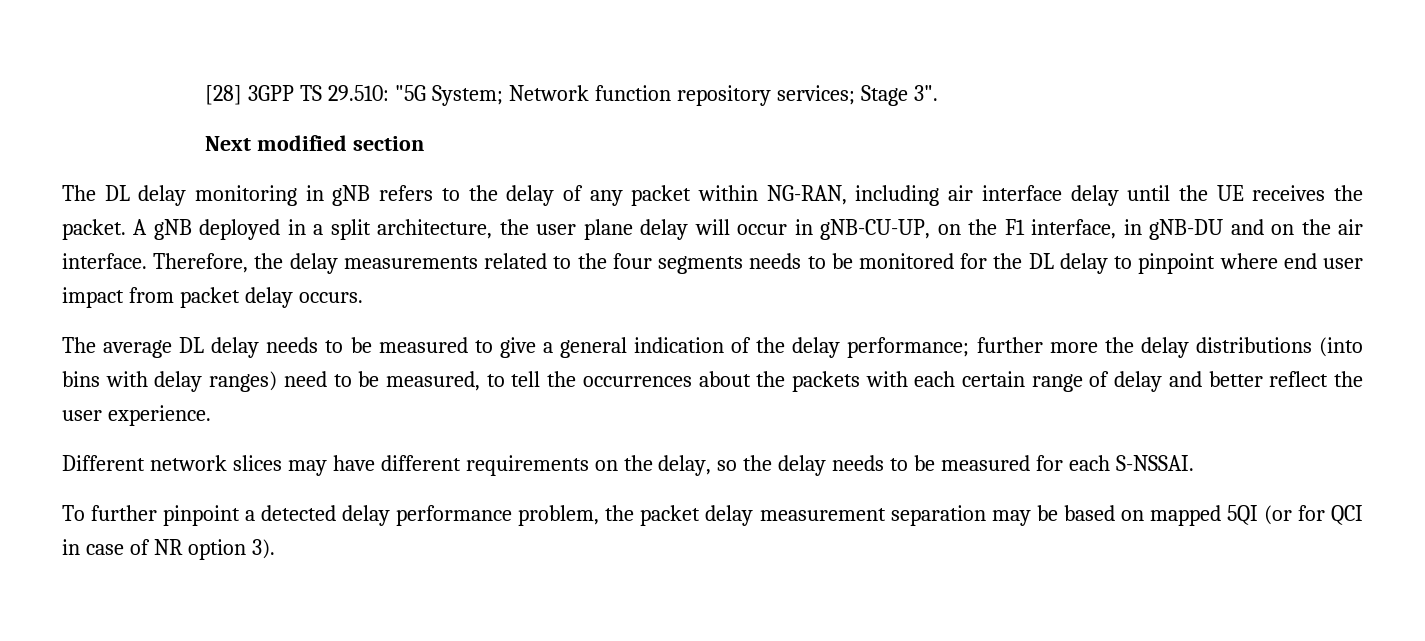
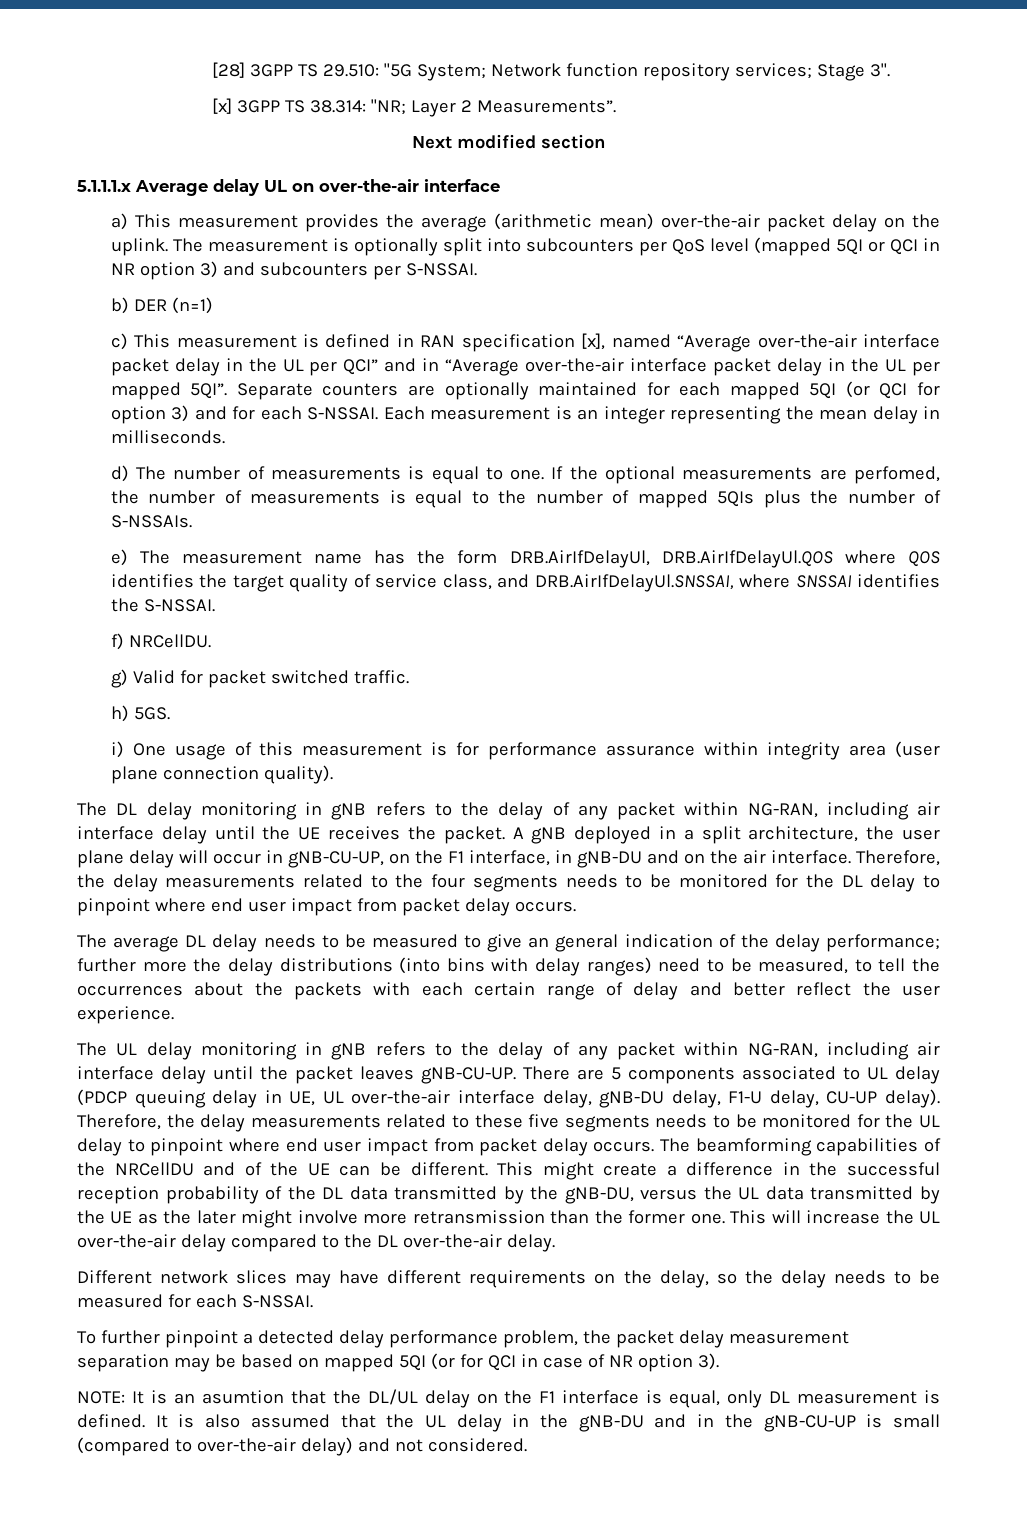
+ [x] 3GPP TS 38.314: "NR; Layer 2 Measurements”.
  Next modified section
+ 5.1.1.1.x Average delay UL on over-the-air interface
+ a) This measurement provides the average (arithmetic mean) over-the-air packet delay on the uplink. The measurement is optionally split into subcounters per QoS level (mapped 5QI or QCI in NR option 3) and subcounters per S-NSSAI.
+ b) DER (n=1)
+ c) This measurement is defined in RAN specification [x], named “Average over-the-air interface packet delay in the UL per QCI” and in “Average over-the-air interface packet delay in the UL per mapped 5QI”. Separate counters are optionally maintained for each mapped 5QI (or QCI for option 3) and for each S-NSSAI. Each measurement is an integer representing the mean delay in milliseconds.
+ d) The number of measurements is equal to one. If the optional measurements are perfomed, the number of measurements is equal to the number of mapped 5QIs plus the number of S-NSSAIs.
+ e) The measurement name has the form DRB.AirIfDelayUl, DRB.AirIfDelayUl.QOS where QOS identifies the target quality of service class, and DRB.AirIfDelayUl.SNSSAI, where SNSSAI identifies the S-NSSAI.
+ f) NRCellDU.
+ g) Valid for packet switched traffic.
+ h) 5GS.
+ i) One usage of this measurement is for performance assurance within integrity area (user plane connection quality).
- The average DL delay needs to be measured to give a general indication of the delay performance; further more the delay distributions (into bins with delay ranges) need to be measured, to tell the occurrences about the packets with each certain range of delay and better reflect the user experience.
+ The average DL delay needs to be measured to give an general indication of the delay performance; further more the delay distributions (into bins with delay ranges) need to be measured, to tell the occurrences about the packets with each certain range of delay and better reflect the user experience.
+ The UL delay monitoring in gNB refers to the delay of any packet within NG-RAN, including air interface delay until the packet leaves gNB-CU-UP. There are 5 components associated to UL delay (PDCP queuing delay in UE, UL over-the-air interface delay, gNB-DU delay, F1-U delay, CU-UP delay). Therefore, the delay measurements related to these five segments needs to be monitored for the UL delay to pinpoint where end user impact from packet delay occurs. The beamforming capabilities of the NRCellDU and of the UE can be different. This might create a difference in the successful reception probability of the DL data transmitted by the gNB-DU, versus the UL data transmitted by the UE as the later might involve more retransmission than the former one. This will increase the UL over-the-air delay compared to the DL over-the-air delay.
+ NOTE: It is an asumtion that the DL/UL delay on the F1 interface is equal, only DL measurement is defined. It is also assumed that the UL delay in the gNB-DU and in the gNB-CU-UP is small (compared to over-the-air delay) and not considered.

